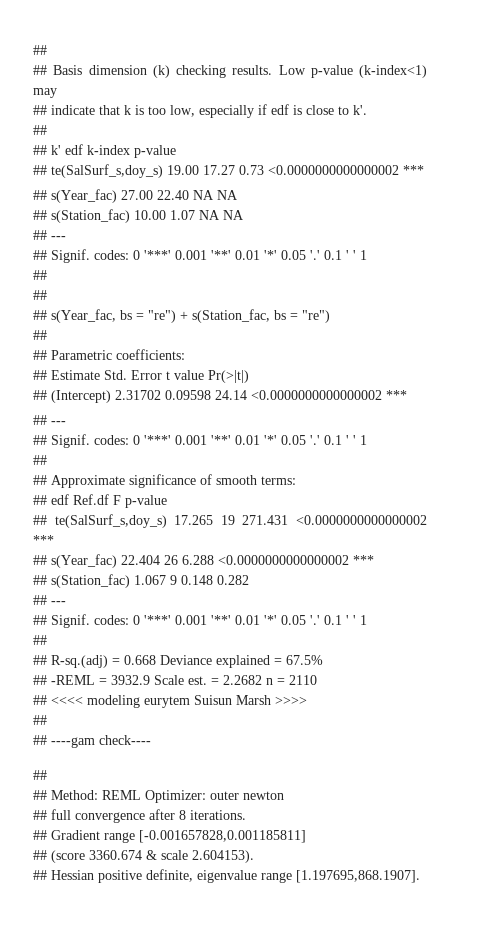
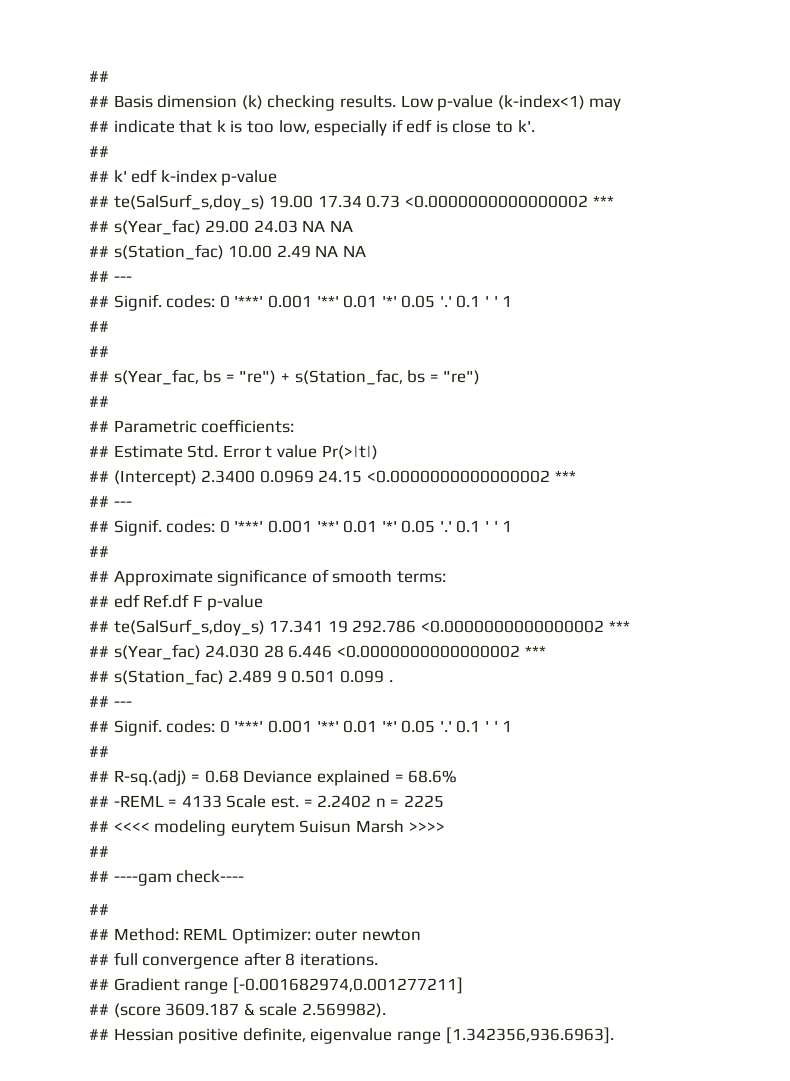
- ## te(SalSurf_s,doy_s) 19.00 17.27 0.73 <0.0000000000000002 ***
+ ## te(SalSurf_s,doy_s) 19.00 17.34 0.73 <0.0000000000000002 ***
- ## s(Year_fac) 27.00 22.40 NA NA
+ ## s(Year_fac) 29.00 24.03 NA NA
- ## s(Station_fac) 10.00 1.07 NA NA
+ ## s(Station_fac) 10.00 2.49 NA NA
- ## (Intercept) 2.31702 0.09598 24.14 <0.0000000000000002 ***
+ ## (Intercept) 2.3400 0.0969 24.15 <0.0000000000000002 ***
- ## te(SalSurf_s,doy_s) 17.265 19 271.431 <0.0000000000000002 ***
- ## s(Year_fac) 22.404 26 6.288 <0.0000000000000002 ***
+ ## te(SalSurf_s,doy_s) 17.341 19 292.786 <0.0000000000000002 ***
+ ## s(Year_fac) 24.030 28 6.446 <0.0000000000000002 ***
- ## s(Station_fac) 1.067 9 0.148 0.282
+ ## s(Station_fac) 2.489 9 0.501 0.099 .
- ## R-sq.(adj) = 0.668 Deviance explained = 67.5%
+ ## R-sq.(adj) = 0.68 Deviance explained = 68.6%
- ## -REML = 3932.9 Scale est.
+ ## -REML = 4133 Scale est.
- = 2.2682 n = 2110
+ = 2.2402 n = 2225
- ## Gradient range [-0.001657828,0.001185811]
+ ## Gradient range [-0.001682974,0.001277211]
- ## (score 3360.674 & scale 2.604153).
+ ## (score 3609.187 & scale 2.569982).
- ## Hessian positive definite, eigenvalue range [1.197695,868.1907].
+ ## Hessian positive definite, eigenvalue range [1.342356,936.6963].

